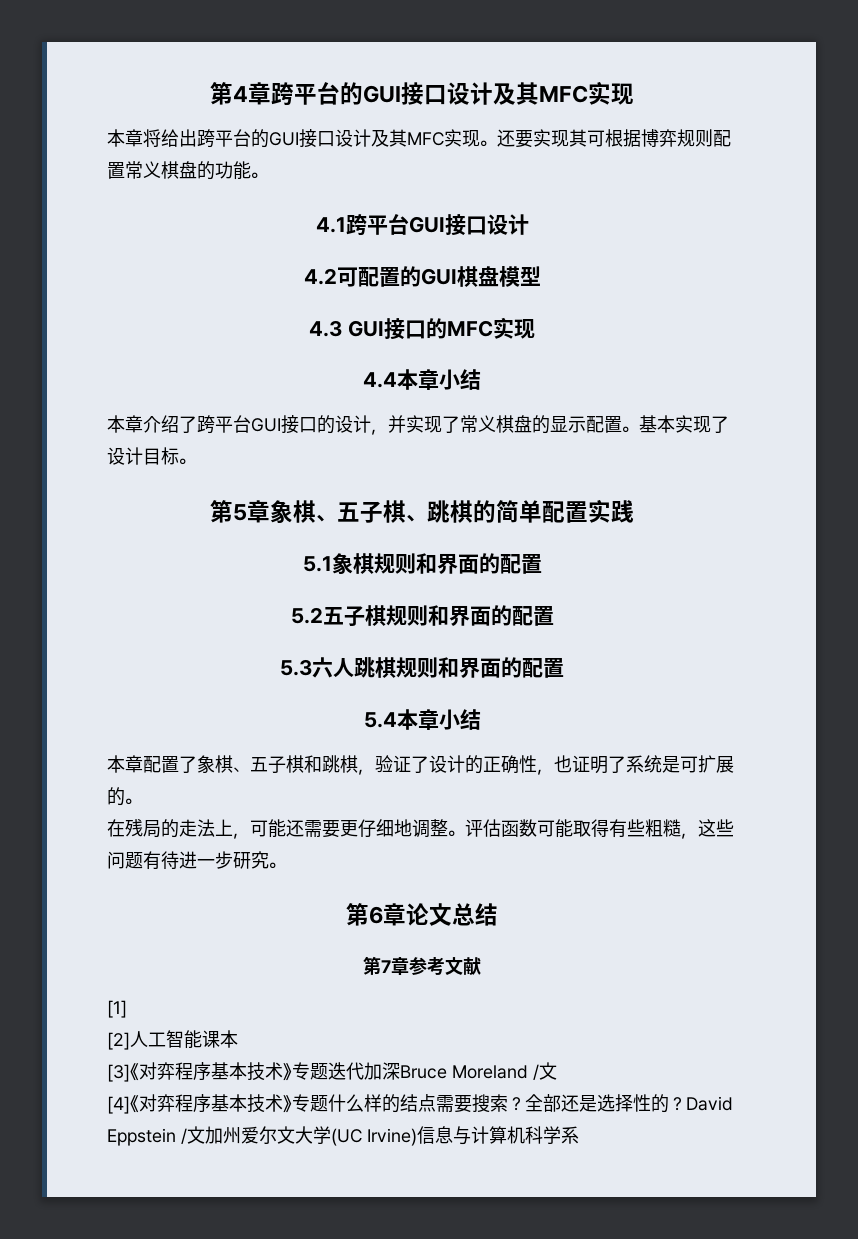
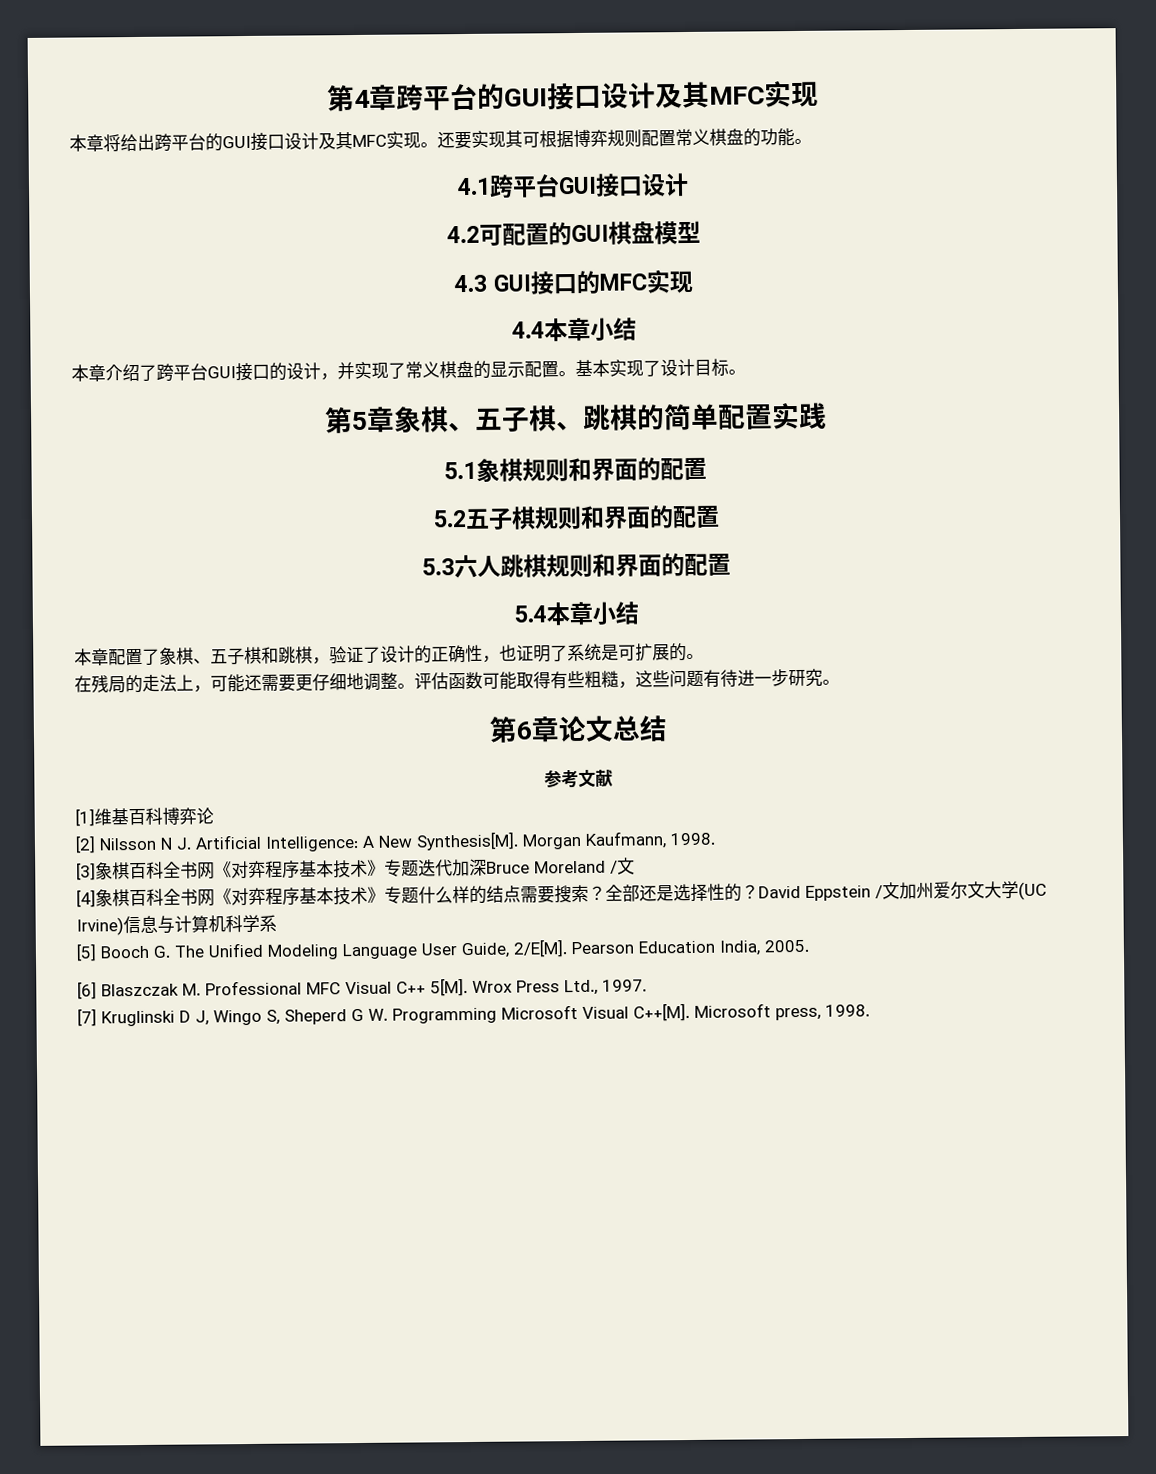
- 第7章参考文献
+ 参考文献
- [1]
- [2]人工智能课本
- [3]《对弈程序基本技术》专题迭代加深Bruce Moreland /文
+ [1]维基百科博弈论
+ [2] Nilsson N J. Artificial Intelligence: A New Synthesis[M]. Morgan Kaufmann, 1998.
+ [3]象棋百科全书网《对弈程序基本技术》专题迭代加深Bruce Moreland /文
- [4]《对弈程序基本技术》专题什么样的结点需要搜索？
+ [4]象棋百科全书网《对弈程序基本技术》专题什么样的结点需要搜索？
+ [5] Booch G. The Unified Modeling Language User Guide, 2/E[M]. Pearson Education India, 2005.
+ [6] Blaszczak M. Professional MFC Visual C++ 5[M]. Wrox Press Ltd., 1997.
+ [7] Kruglinski D J, Wingo S, Sheperd G W. Programming Microsoft Visual C++[M]. Microsoft press, 1998.

